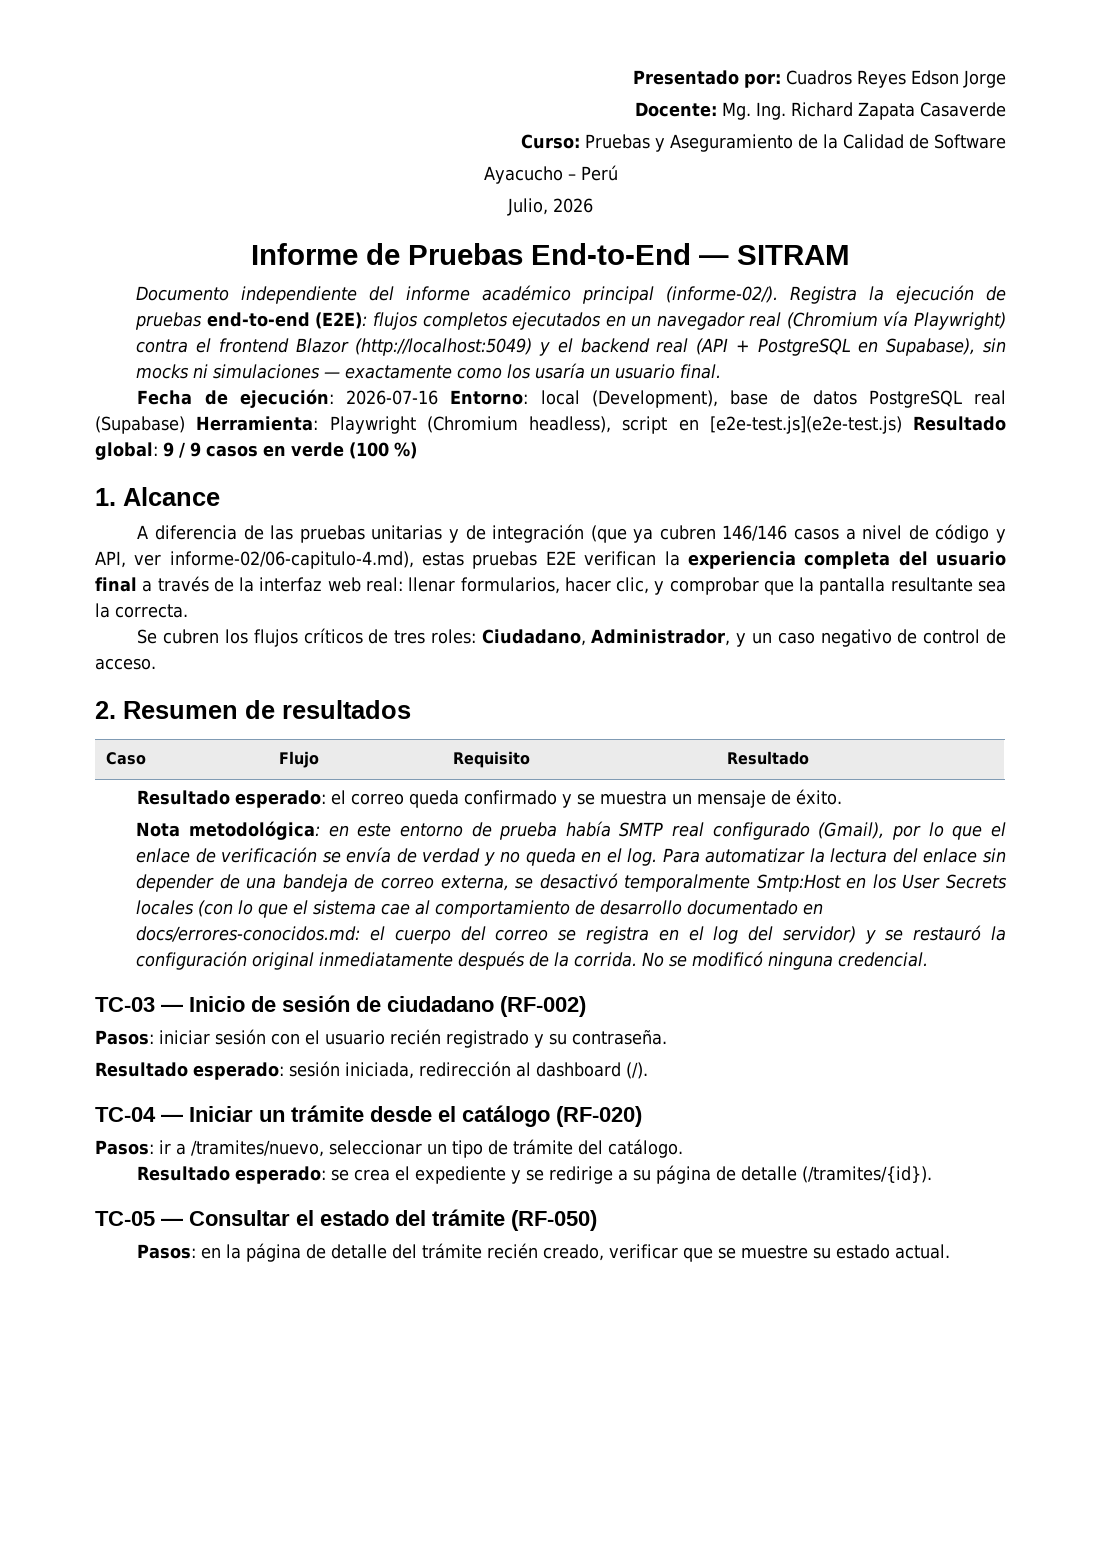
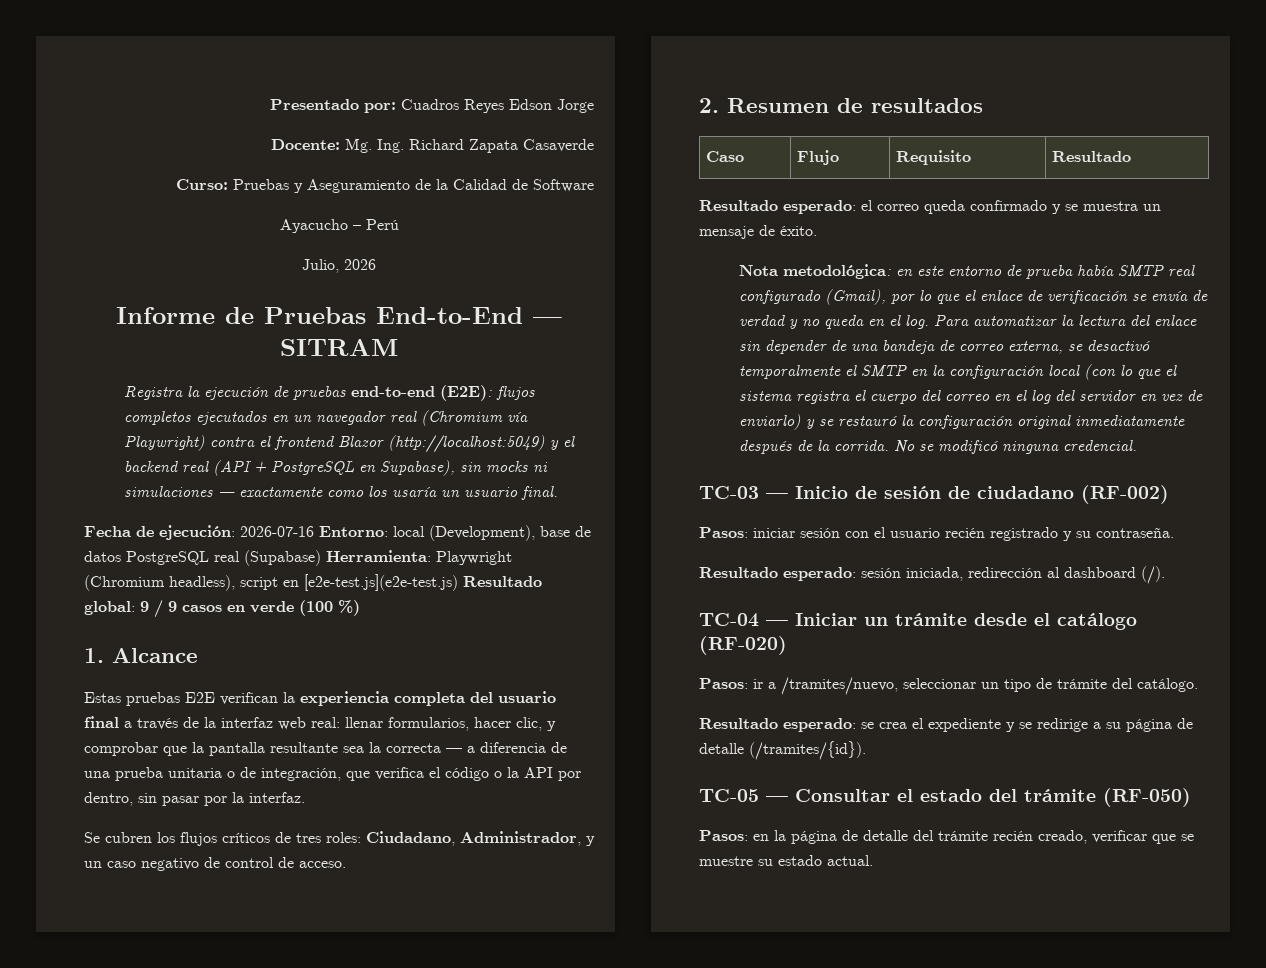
- Documento independiente del informe académico principal (informe-02/).
- A diferencia de las pruebas unitarias y de integración (que ya cubren 146/146 casos a nivel de código y API, ver informe-02/06-capitulo-4.md), estas pruebas E2E verifican la experiencia completa del usuario final a través de la interfaz web real: llenar formularios, hacer clic, y comprobar que la pantalla resultante sea la correcta.
+ Estas pruebas E2E verifican la experiencia completa del usuario final a través de la interfaz web real: llenar formularios, hacer clic, y comprobar que la pantalla resultante sea la correcta — a diferencia de una prueba unitaria o de integración, que verifica el código o la API por dentro, sin pasar por la interfaz.
- Para automatizar la lectura del enlace sin depender de una bandeja de correo externa, se desactivó temporalmente Smtp:Host en los User Secrets locales (con lo que el sistema cae al comportamiento de desarrollo documentado en docs/errores-conocidos.md: el cuerpo del correo se registra en el log del servidor) y se restauró la configuración original inmediatamente después de la corrida.
+ Para automatizar la lectura del enlace sin depender de una bandeja de correo externa, se desactivó temporalmente el SMTP en la configuración local (con lo que el sistema registra el cuerpo del correo en el log del servidor en vez de enviarlo) y se restauró la configuración original inmediatamente después de la corrida.

